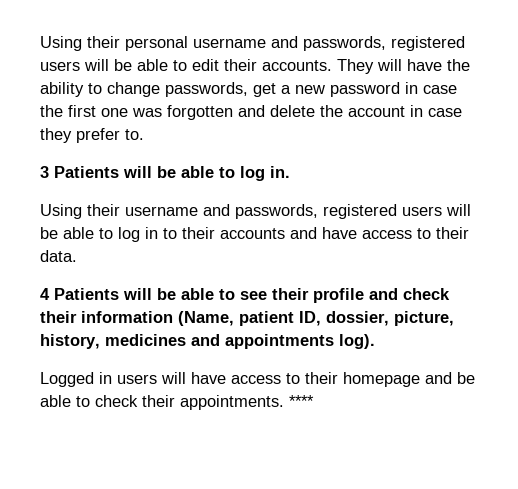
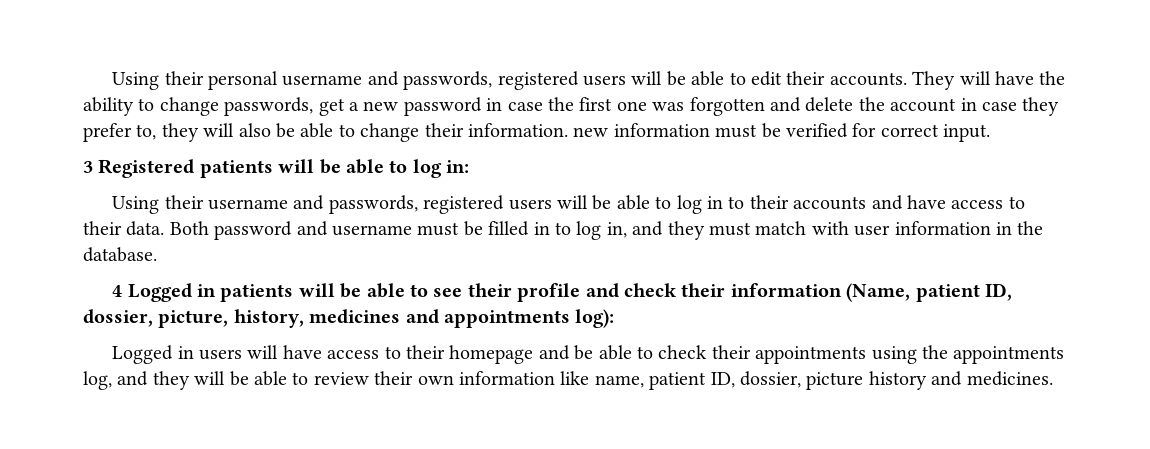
- They will have the ability to change passwords, get a new password in case the first one was forgotten and delete the account in case they prefer to.
+ They will have the ability to change passwords, get a new password in case the first one was forgotten and delete the account in case they prefer to, they will also be able to change their information. new information must be verified for correct input.
- 3 Patients will be able to log in.
+ 3 Registered patients will be able to log in:
- Using their username and passwords, registered users will be able to log in to their accounts and have access to their data.
- 4 Patients will be able to see their profile and check their information (Name, patient ID, dossier, picture, history, medicines and appointments log).
+ Using their username and passwords, registered users will be able to log in to their accounts and have access to their data. Both password and username must be filled in to log in, and they must match with user information in the database.
+ 4 Logged in patients will be able to see their profile and check their information (Name, patient ID, dossier, picture, history, medicines and appointments log):
- Logged in users will have access to their homepage and be able to check their appointments. ****
+ Logged in users will have access to their homepage and be able to check their appointments using the appointments log, and they will be able to review their own information like name, patient ID, dossier, picture history and medicines.

